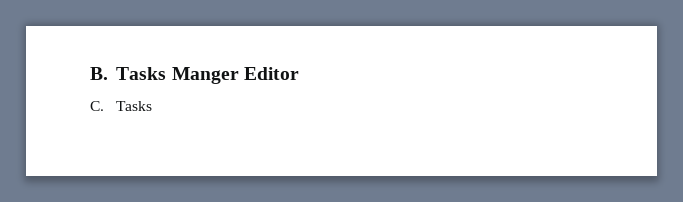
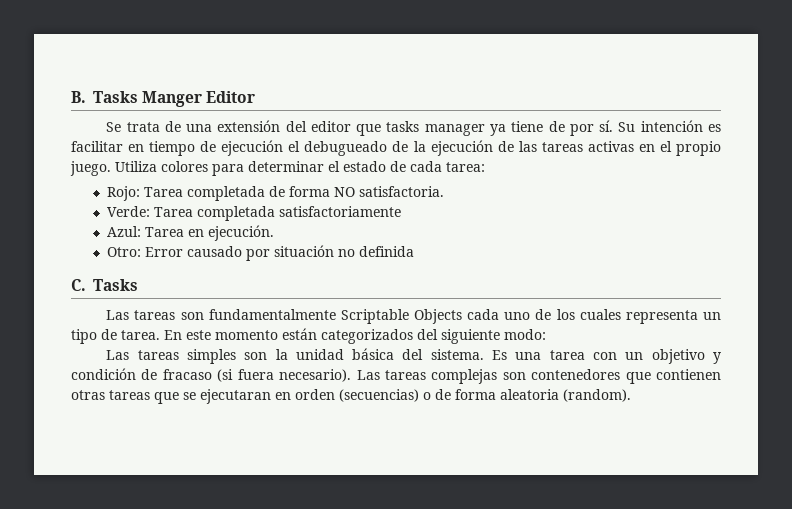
+ Se trata de una extensión del editor que tasks manager ya tiene de por sí. Su intención es facilitar en tiempo de ejecución el debugueado de la ejecución de las tareas activas en el propio juego. Utiliza colores para determinar el estado de cada tarea:
+ Rojo: Tarea completada de forma NO satisfactoria.
+ Verde: Tarea completada satisfactoriamente
+ Azul: Tarea en ejecución.
+ Otro: Error causado por situación no definida
  C. Tasks
+ Las tareas son fundamentalmente Scriptable Objects cada uno de los cuales representa un tipo de tarea. En este momento están categorizados del siguiente modo:
+ Las tareas simples son la unidad básica del sistema. Es una tarea con un objetivo y condición de fracaso (si fuera necesario). Las tareas complejas son contenedores que contienen otras tareas que se ejecutaran en orden (secuencias) o de forma aleatoria (random).

